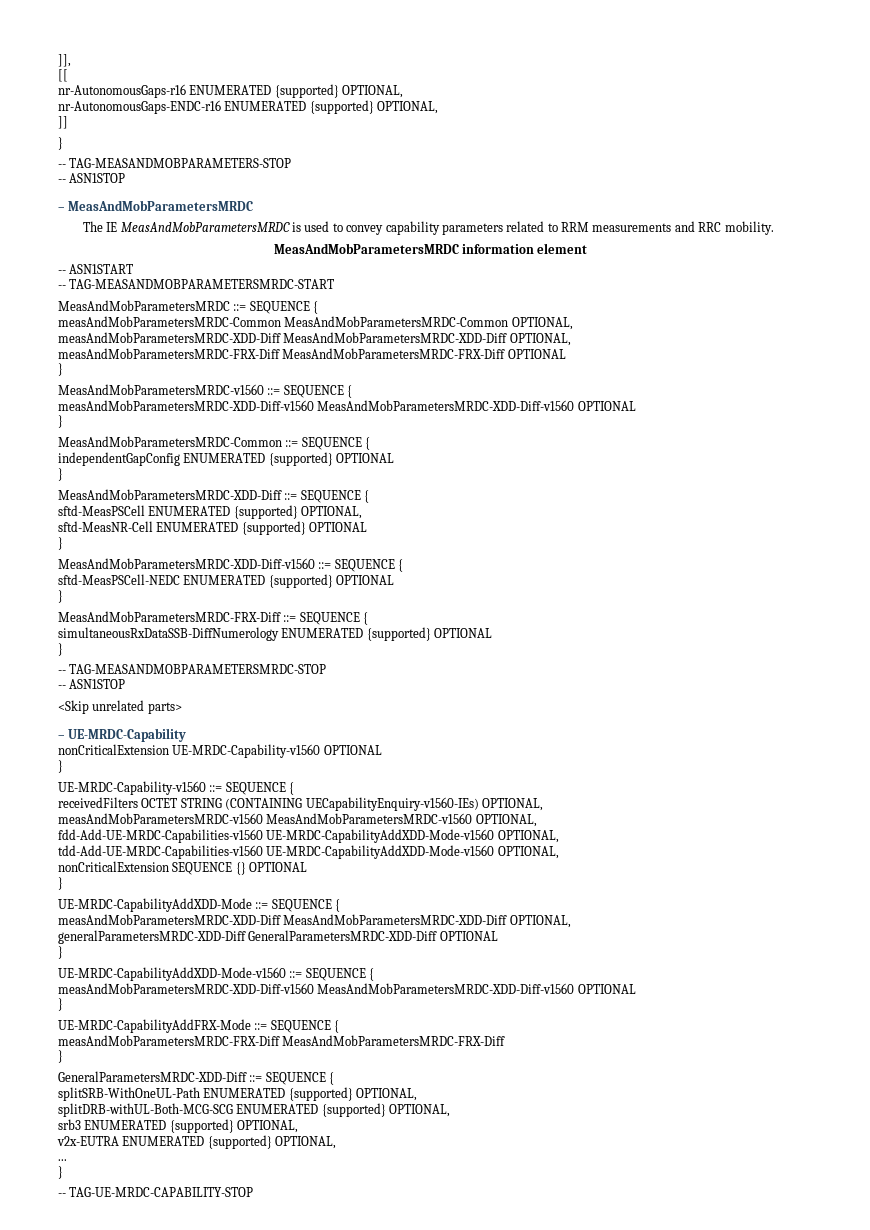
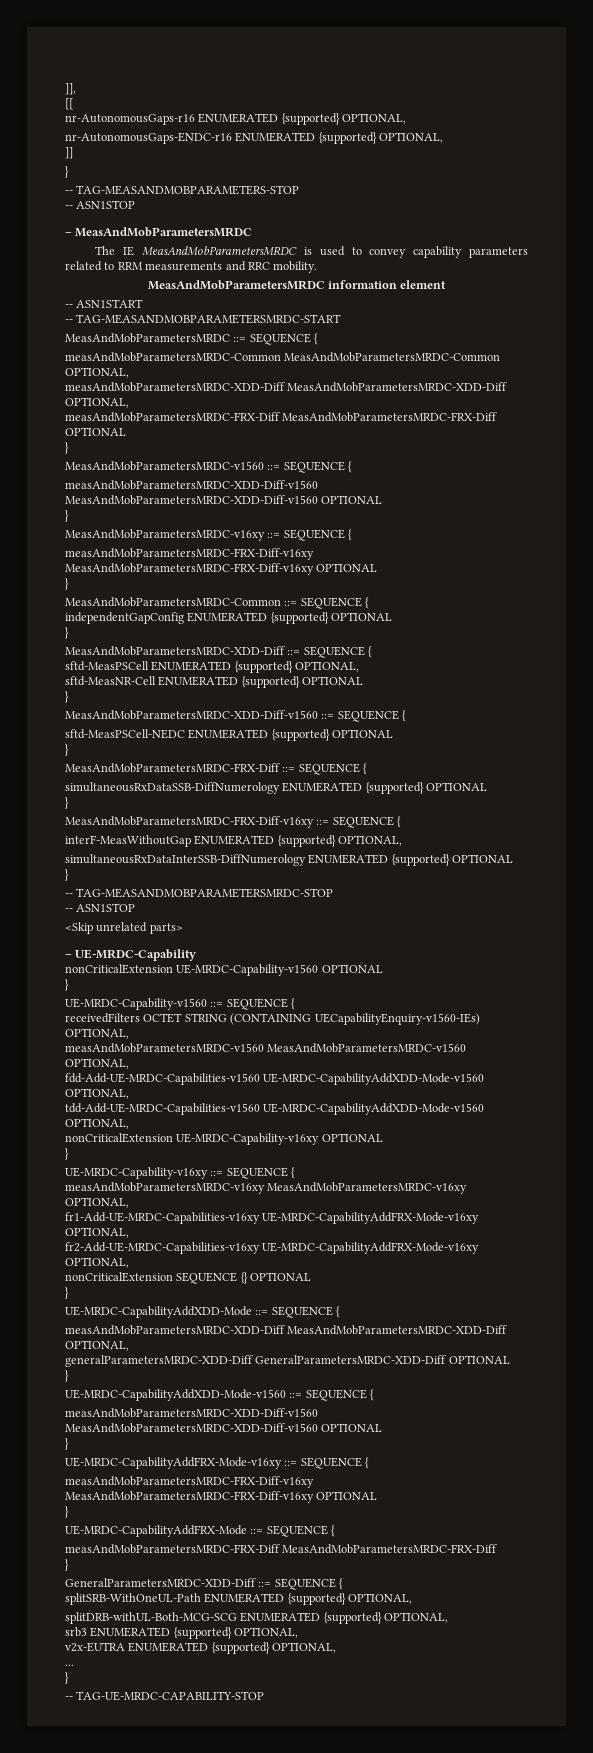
+ MeasAndMobParametersMRDC-v16xy ::= SEQUENCE {
+ measAndMobParametersMRDC-FRX-Diff-v16xy MeasAndMobParametersMRDC-FRX-Diff-v16xy OPTIONAL
+ }
+ MeasAndMobParametersMRDC-FRX-Diff-v16xy ::= SEQUENCE {
+ interF-MeasWithoutGap ENUMERATED {supported} OPTIONAL,
+ simultaneousRxDataInterSSB-DiffNumerology ENUMERATED {supported} OPTIONAL
+ }
+ nonCriticalExtension UE-MRDC-Capability-v16xy OPTIONAL
+ }
+ UE-MRDC-Capability-v16xy ::= SEQUENCE {
+ measAndMobParametersMRDC-v16xy MeasAndMobParametersMRDC-v16xy OPTIONAL,
+ fr1-Add-UE-MRDC-Capabilities-v16xy UE-MRDC-CapabilityAddFRX-Mode-v16xy OPTIONAL,
+ fr2-Add-UE-MRDC-Capabilities-v16xy UE-MRDC-CapabilityAddFRX-Mode-v16xy OPTIONAL,
+ UE-MRDC-CapabilityAddFRX-Mode-v16xy ::= SEQUENCE {
+ measAndMobParametersMRDC-FRX-Diff-v16xy MeasAndMobParametersMRDC-FRX-Diff-v16xy OPTIONAL
+ }

